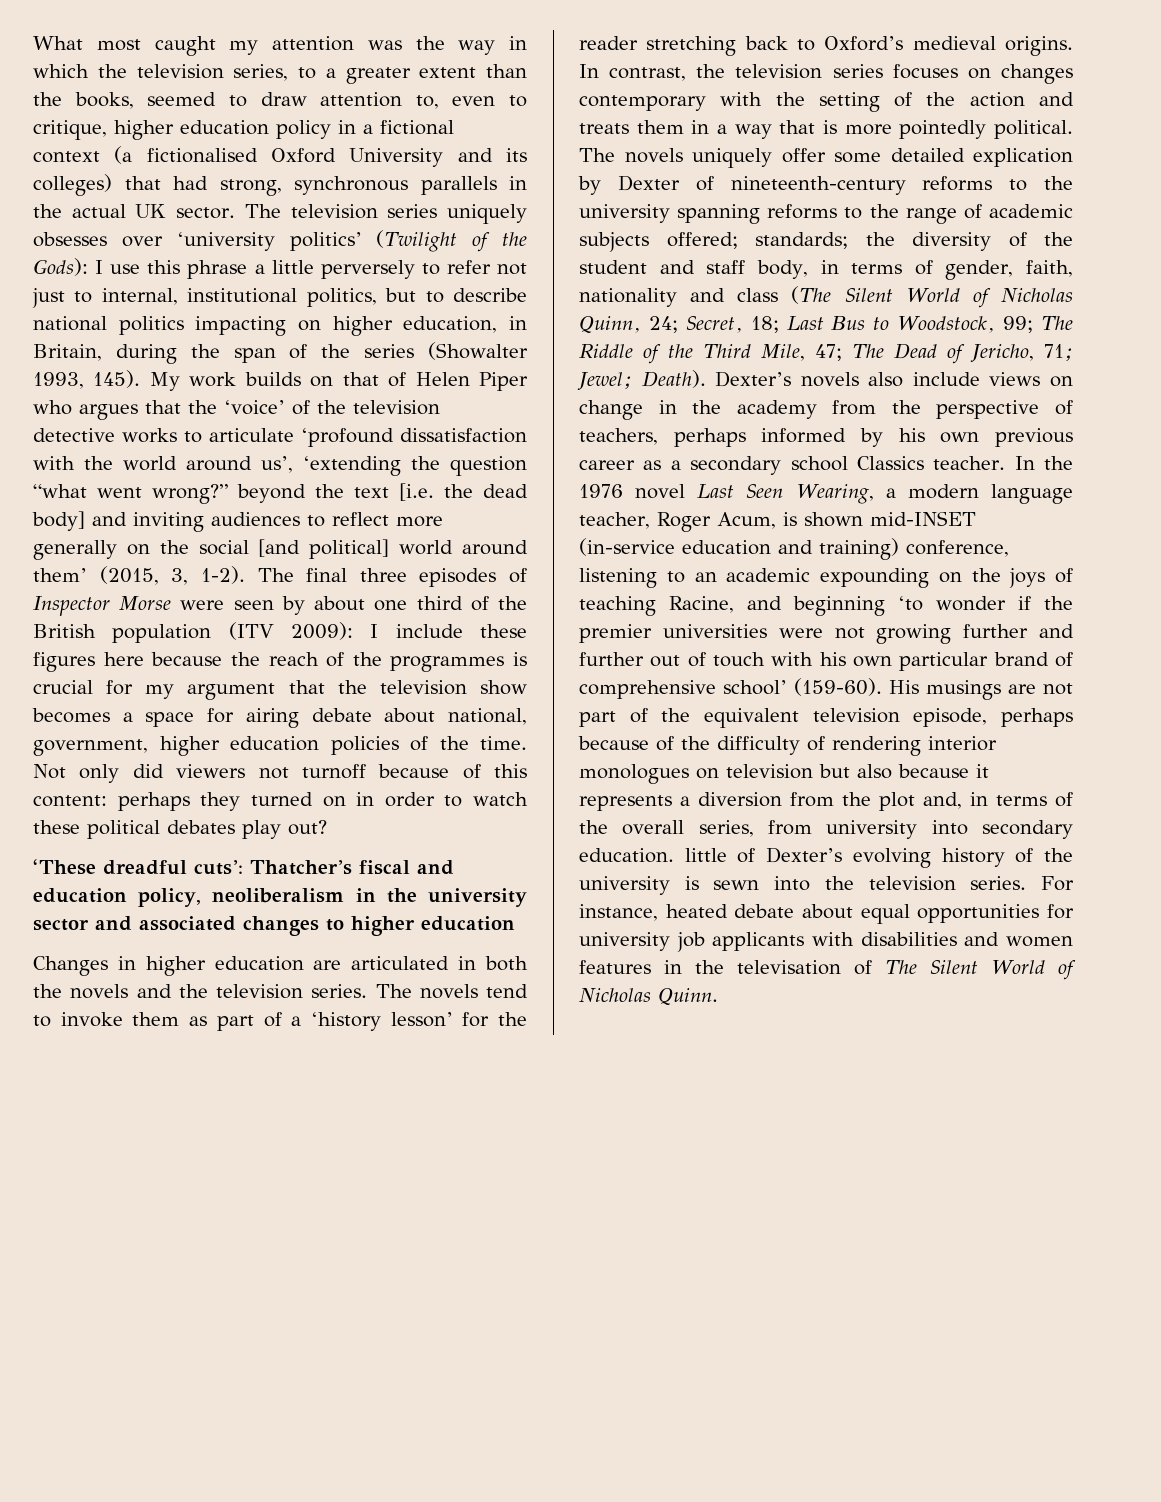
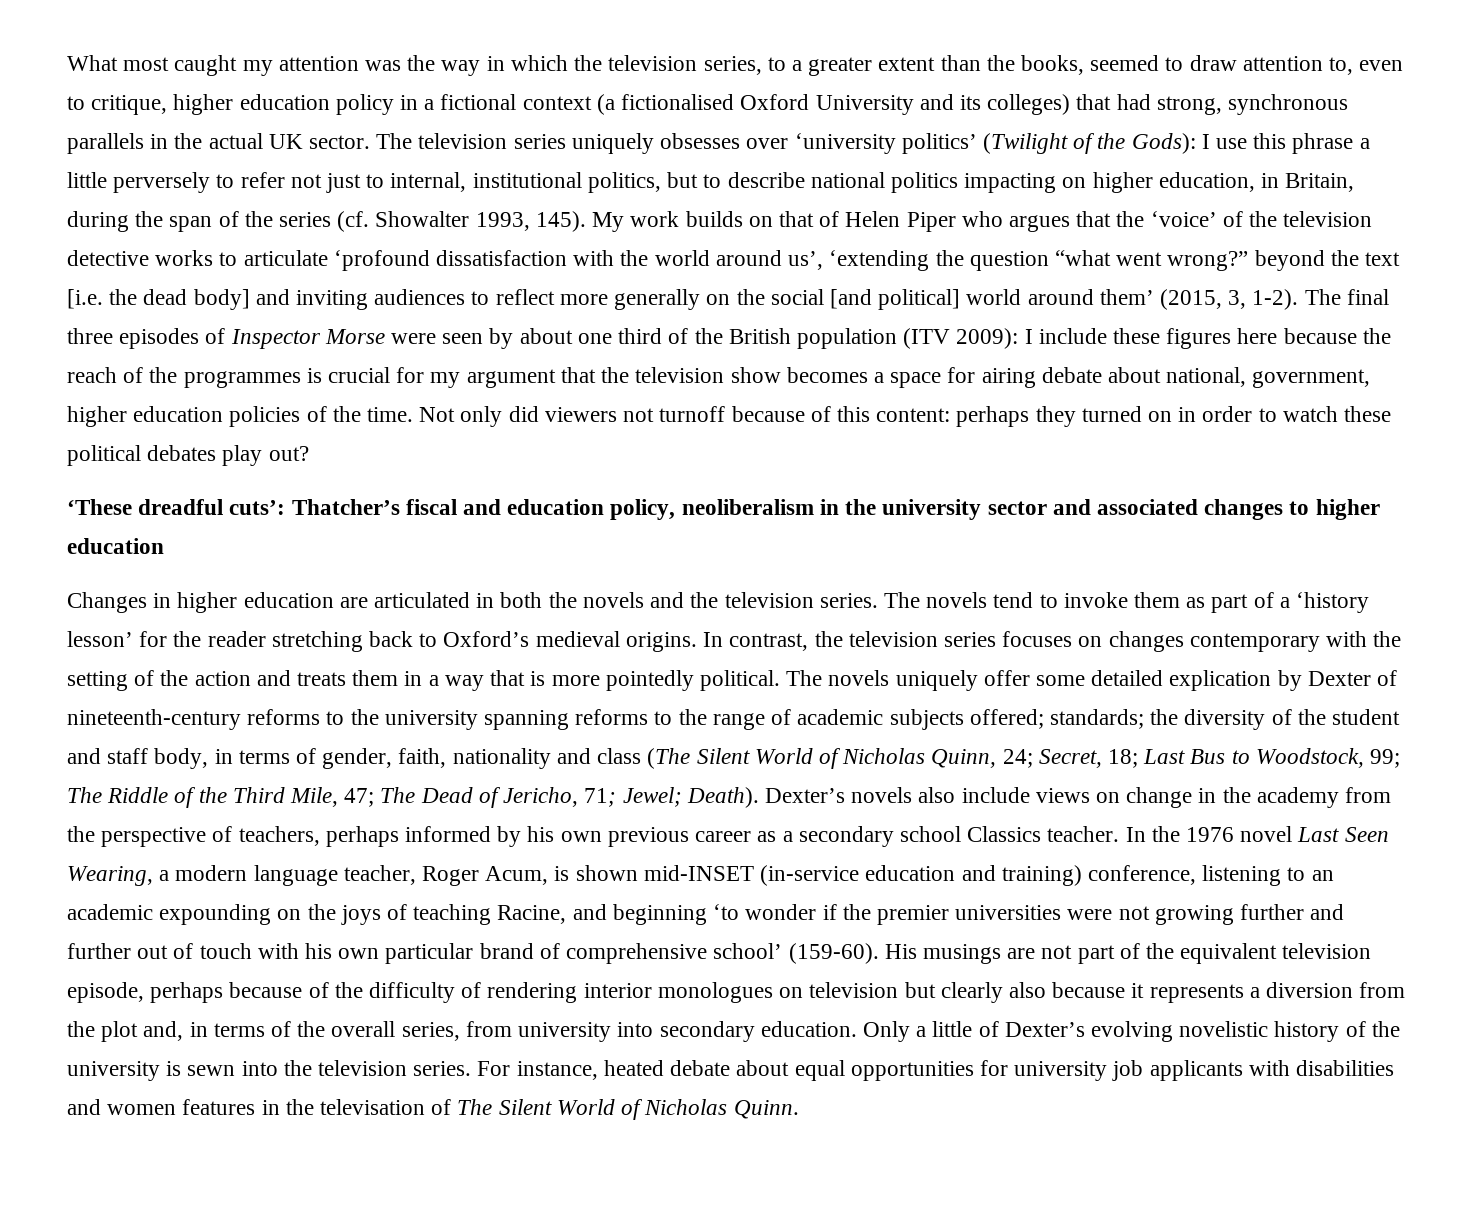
- The television series uniquely obsesses over ‘university politics’ (Twilight of the Gods): I use this phrase a little perversely to refer not just to internal, institutional politics, but to describe national politics impacting on higher education, in Britain, during the span of the series (Showalter 1993, 145).
+ The television series uniquely obsesses over ‘university politics’ (Twilight of the Gods): I use this phrase a little perversely to refer not just to internal, institutional politics, but to describe national politics impacting on higher education, in Britain, during the span of the series (cf. Showalter 1993, 145).
- His musings are not part of the equivalent television episode, perhaps because of the difficulty of rendering interior monologues on television but also because it represents a diversion from the plot and, in terms of the overall series, from university into secondary education. little of Dexter’s evolving history of the university is sewn into the television series.
+ His musings are not part of the equivalent television episode, perhaps because of the difficulty of rendering interior monologues on television but clearly also because it represents a diversion from the plot and, in terms of the overall series, from university into secondary education. Only a little of Dexter’s evolving novelistic history of the university is sewn into the television series.

